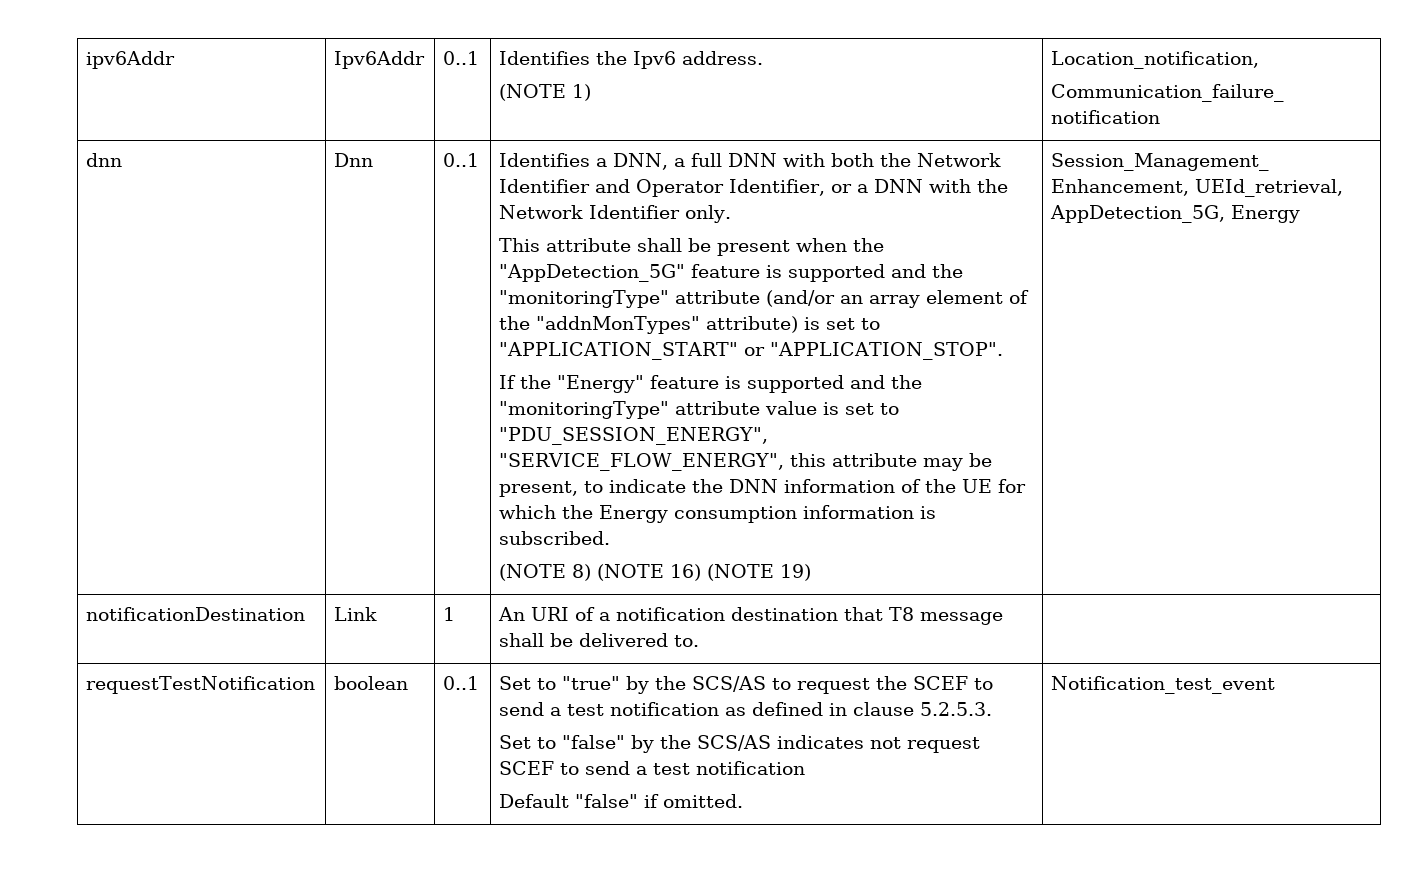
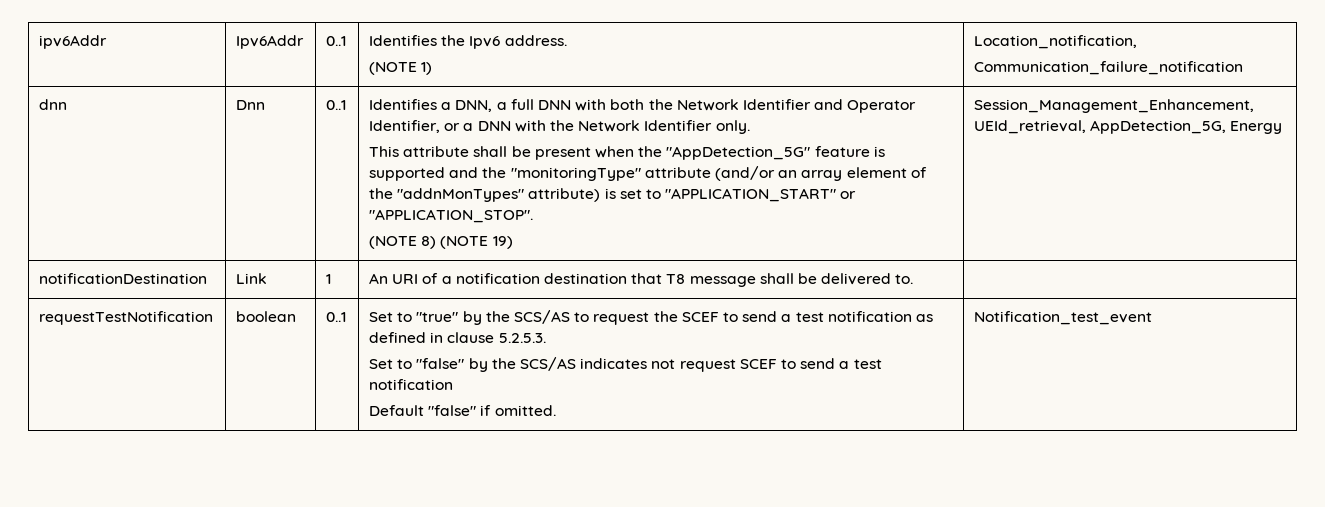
- If the "Energy" feature is supported and the "monitoringType" attribute value is set to "PDU_SESSION_ENERGY", "SERVICE_FLOW_ENERGY", this attribute may be present, to indicate the DNN information of the UE for which the Energy consumption information is subscribed.
- (NOTE 8) (NOTE 16) (NOTE 19)
+ (NOTE 8) (NOTE 19)

